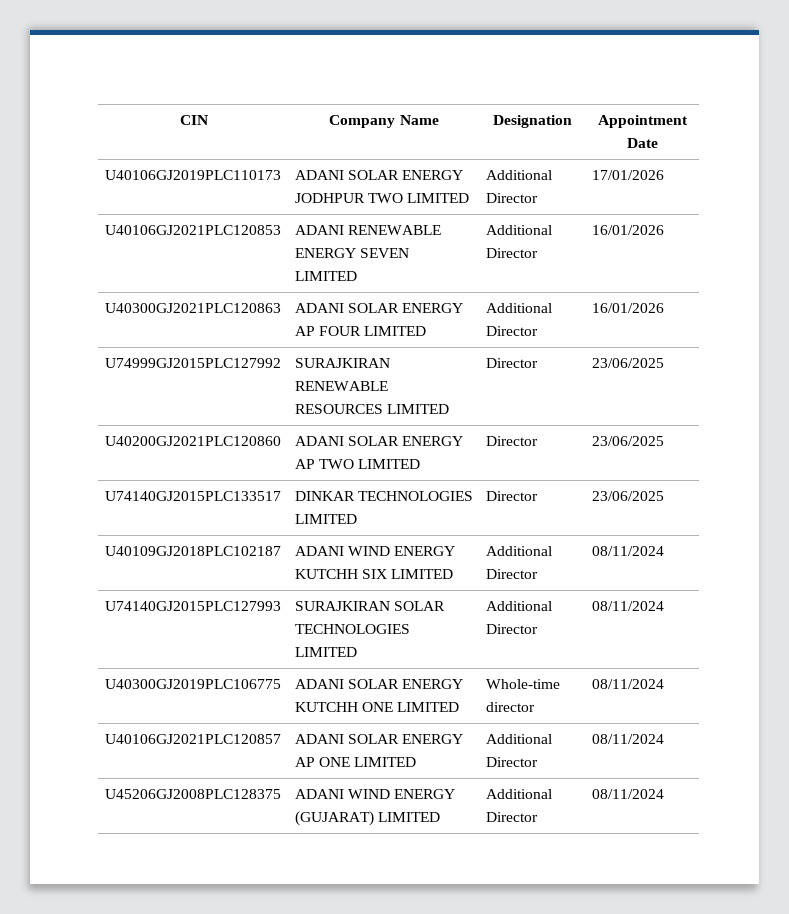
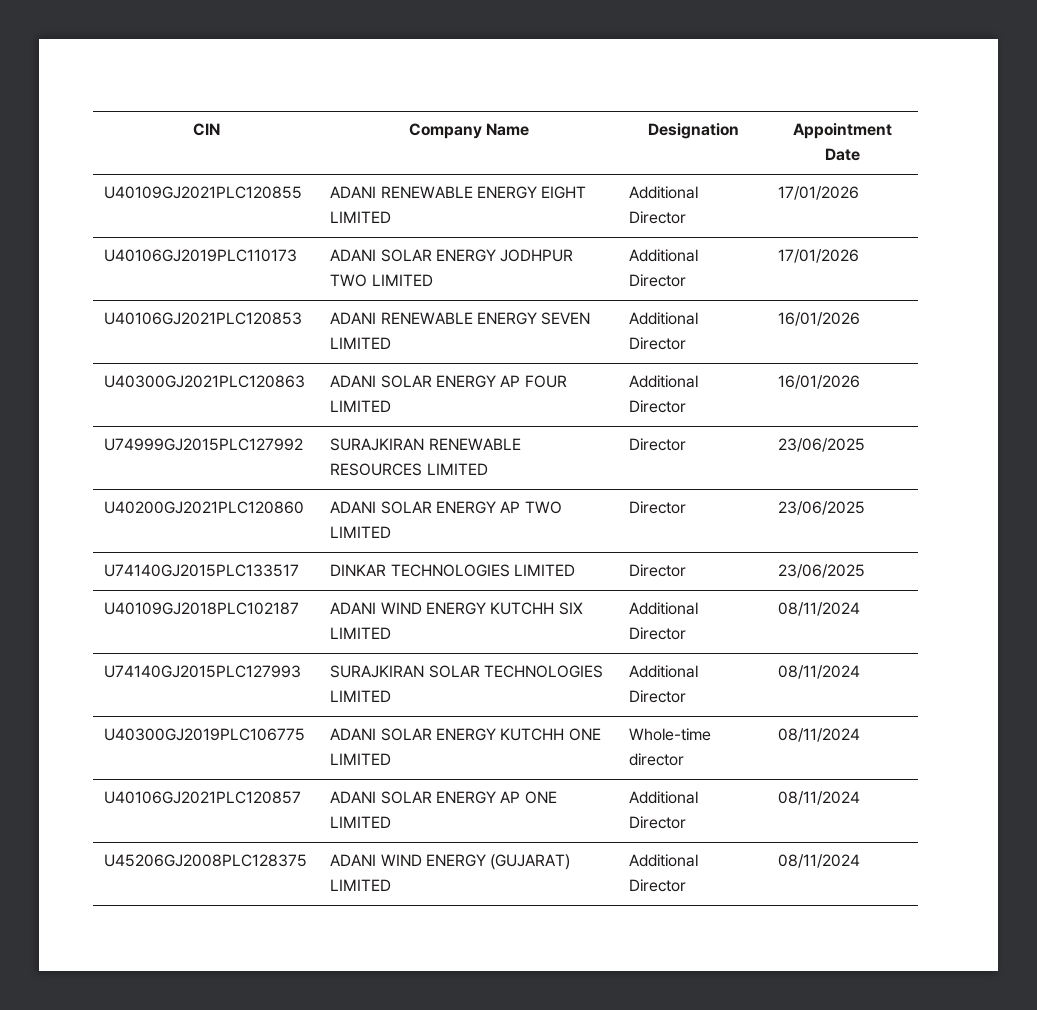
+ U40109GJ2021PLC120855 | ADANI RENEWABLE ENERGY EIGHT LIMITED | Additional Director | 17/01/2026

